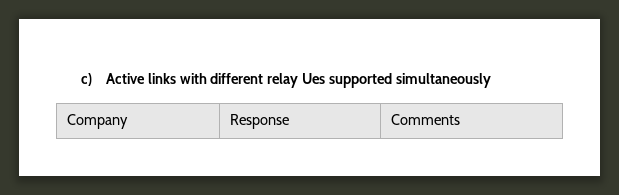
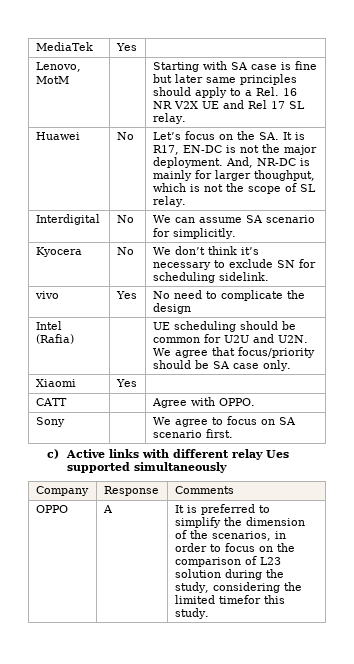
+ MediaTek | Yes |
+ Lenovo, MotM | | Starting with SA case is fine but later same principles should apply to a Rel. 16 NR V2X UE and Rel 17 SL relay.
+ Huawei | No | Let’s focus on the SA. It is R17, EN-DC is not the major deployment. And, NR-DC is mainly for larger thoughput, which is not the scope of SL relay.
+ Interdigital | No | We can assume SA scenario for simplicitly.
+ Kyocera | No | We don’t think it’s necessary to exclude SN for scheduling sidelink.
+ vivo | Yes | No need to complicate the design
+ Intel (Rafia) | | UE scheduling should be common for U2U and U2N. We agree that focus/priority should be SA case only.
+ Xiaomi | Yes |
+ CATT | | Agree with OPPO.
+ Sony | | We agree to focus on SA scenario first.
+ OPPO | A | It is preferred to simplify the dimension of the scenarios, in order to focus on the comparison of L23 solution during the study, considering the limited timefor this study.

